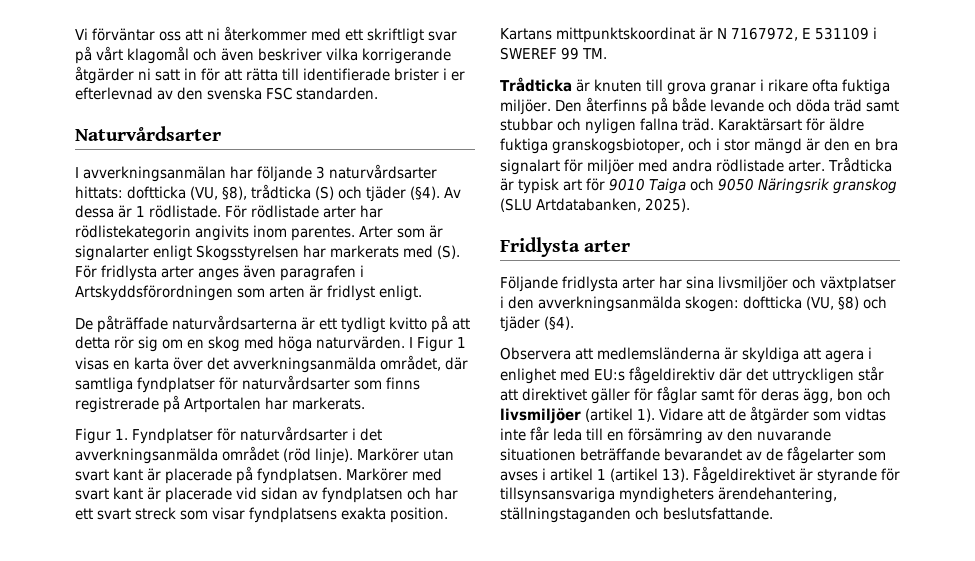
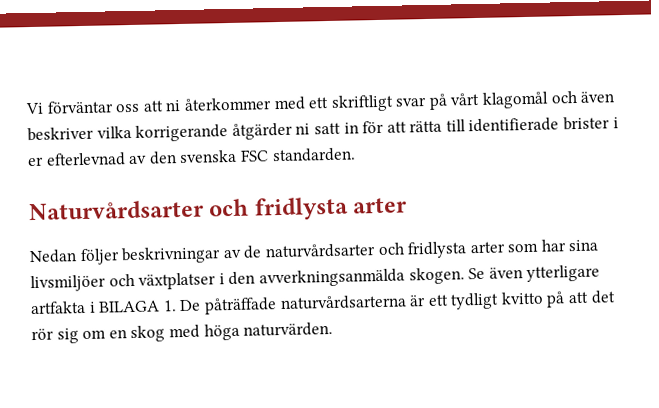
- Naturvårdsarter
- I avverkningsanmälan har följande 3 naturvårdsarter hittats: doftticka (VU, §8), trådticka (S) och tjäder (§4). Av dessa är 1 rödlistade. För rödlistade arter har rödlistekategorin angivits inom parentes. Arter som är signalarter enligt Skogsstyrelsen har markerats med (S). För fridlysta arter anges även paragrafen i Artskyddsförordningen som arten är fridlyst enligt.
- De påträffade naturvårdsarterna är ett tydligt kvitto på att detta rör sig om en skog med höga naturvärden. I Figur 1 visas en karta över det avverkningsanmälda området, där samtliga fyndplatser för naturvårdsarter som finns registrerade på Artportalen har markerats.
- Figur 1. Fyndplatser för naturvårdsarter i det avverkningsanmälda området (röd linje). Markörer utan svart kant är placerade på fyndplatsen. Markörer med svart kant är placerade vid sidan av fyndplatsen och har ett svart streck som visar fyndplatsens exakta position. Kartans mittpunktskoordinat är N 7167972, E 531109 i SWEREF 99 TM.
- Trådticka är knuten till grova granar i rikare ofta fuktiga miljöer. Den återfinns på både levande och döda träd samt stubbar och nyligen fallna träd. Karaktärsart för äldre fuktiga granskogsbiotoper, och i stor mängd är den en bra signalart för miljöer med andra rödlistade arter. Trådticka är typisk art för 9010 Taiga och 9050 Näringsrik granskog (SLU Artdatabanken, 2025).
- Fridlysta arter
- Följande fridlysta arter har sina livsmiljöer och växtplatser i den avverkningsanmälda skogen: doftticka (VU, §8) och tjäder (§4).
- Observera att medlemsländerna är skyldiga att agera i enlighet med EU:s fågeldirektiv där det uttryckligen står att direktivet gäller för fåglar samt för deras ägg, bon och livsmiljöer (artikel 1). Vidare att de åtgärder som vidtas inte får leda till en försämring av den nuvarande situationen beträffande bevarandet av de fågelarter som avses i artikel 1 (artikel 13). Fågeldirektivet är styrande för tillsynsansvariga myndigheters ärendehantering, ställningstaganden och beslutsfattande.
+ Naturvårdsarter och fridlysta arter
+ Nedan följer beskrivningar av de naturvårdsarter och fridlysta arter som har sina livsmiljöer och växtplatser i den avverkningsanmälda skogen. Se även ytterligare artfakta i BILAGA 1. De påträffade naturvårdsarterna är ett tydligt kvitto på att det rör sig om en skog med höga naturvärden.

